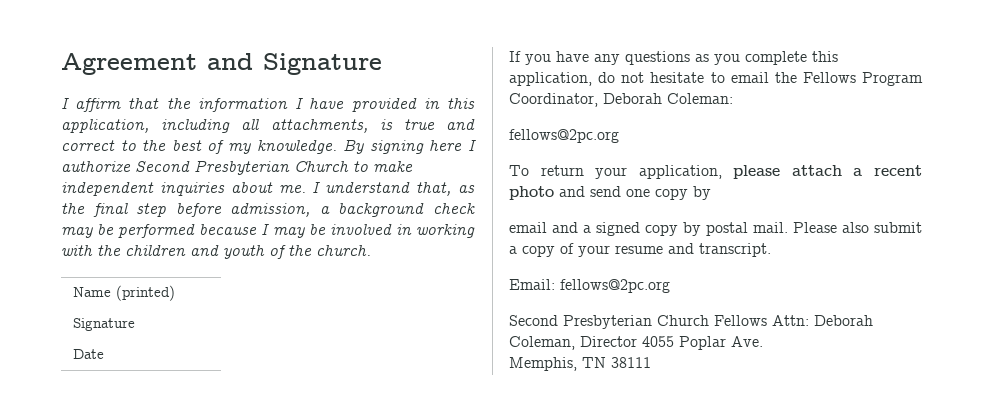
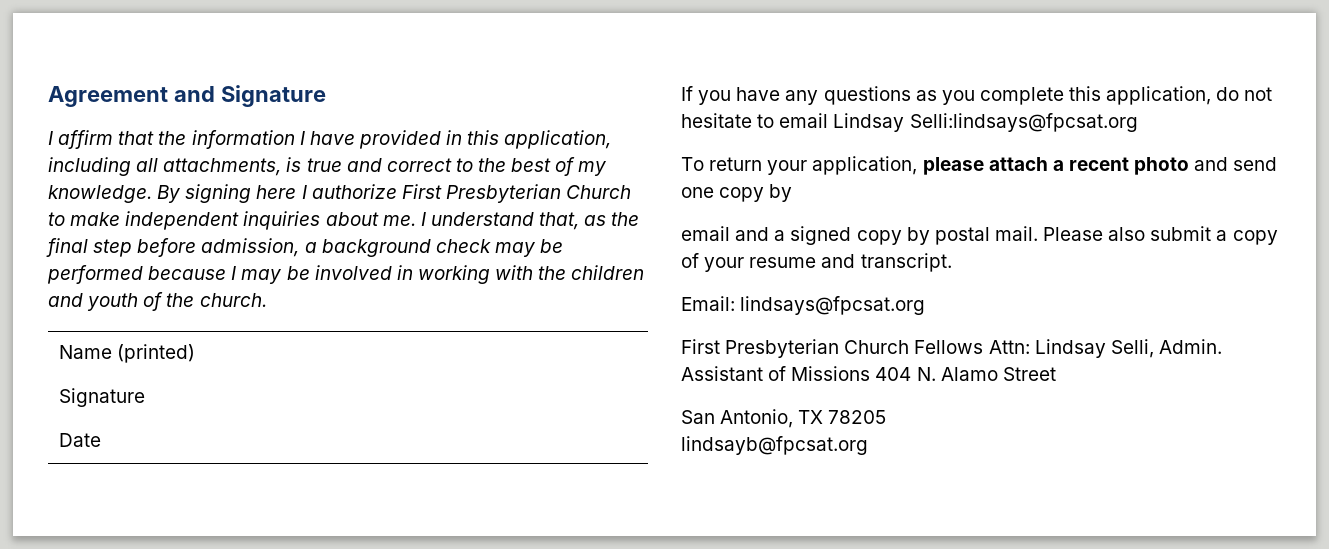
- By signing here I authorize Second Presbyterian Church to make independent inquiries about me.
+ By signing here I authorize First Presbyterian Church to make independent inquiries about me.
- If you have any questions as you complete this application, do not hesitate to email the Fellows Program Coordinator, Deborah Coleman:
- fellows@2pc.org
+ If you have any questions as you complete this application, do not hesitate to email Lindsay Selli:lindsays@fpcsat.org
- Email: fellows@2pc.org
- Second Presbyterian Church Fellows Attn: Deborah Coleman, Director 4055 Poplar Ave.
- Memphis, TN 38111
+ Email: lindsays@fpcsat.org
+ First Presbyterian Church Fellows Attn: Lindsay Selli, Admin. Assistant of Missions 404 N. Alamo Street
+ San Antonio, TX 78205
+ lindsayb@fpcsat.org

